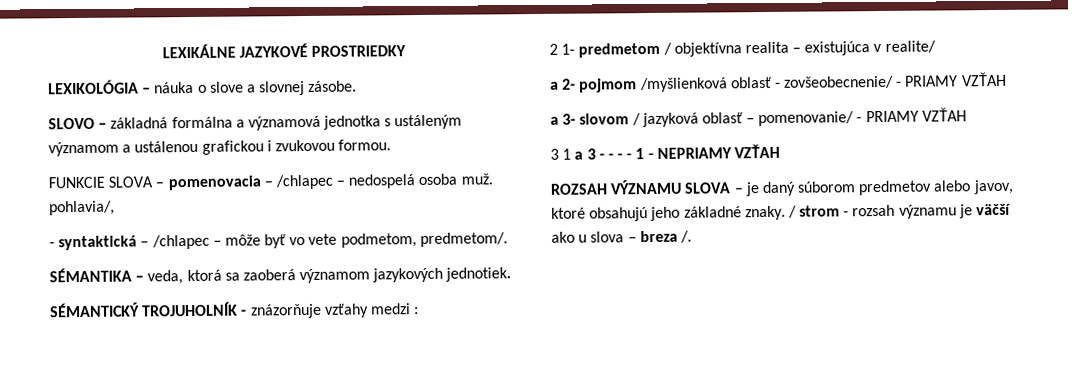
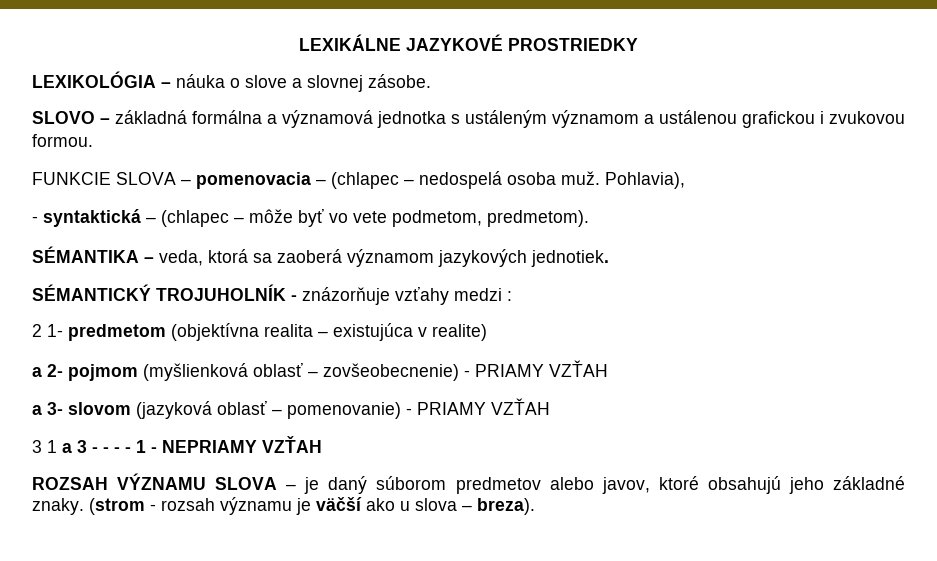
- FUNKCIE SLOVA – pomenovacia – /chlapec – nedospelá osoba muž. pohlavia/,
+ FUNKCIE SLOVA – pomenovacia – (chlapec – nedospelá osoba muž. Pohlavia),
- - syntaktická – /chlapec – môže byť vo vete podmetom, predmetom/.
+ - syntaktická – (chlapec – môže byť vo vete podmetom, predmetom).
- 2 1- predmetom / objektívna realita – existujúca v realite/
+ 2 1- predmetom (objektívna realita – existujúca v realite)
- a 2- pojmom /myšlienková oblasť - zovšeobecnenie/ - PRIAMY VZŤAH
+ a 2- pojmom (myšlienková oblasť – zovšeobecnenie) - PRIAMY VZŤAH
- a 3- slovom / jazyková oblasť – pomenovanie/ - PRIAMY VZŤAH
+ a 3- slovom (jazyková oblasť – pomenovanie) - PRIAMY VZŤAH
- / strom - rozsah významu je väčší ako u slova – breza /.
+ (strom - rozsah významu je väčší ako u slova – breza).

